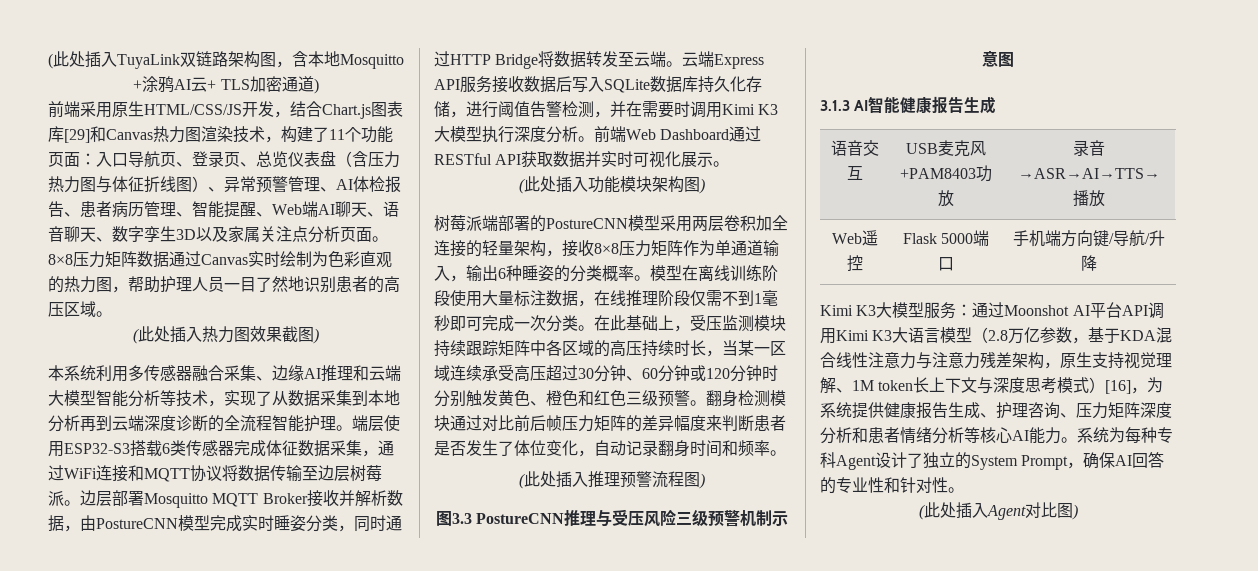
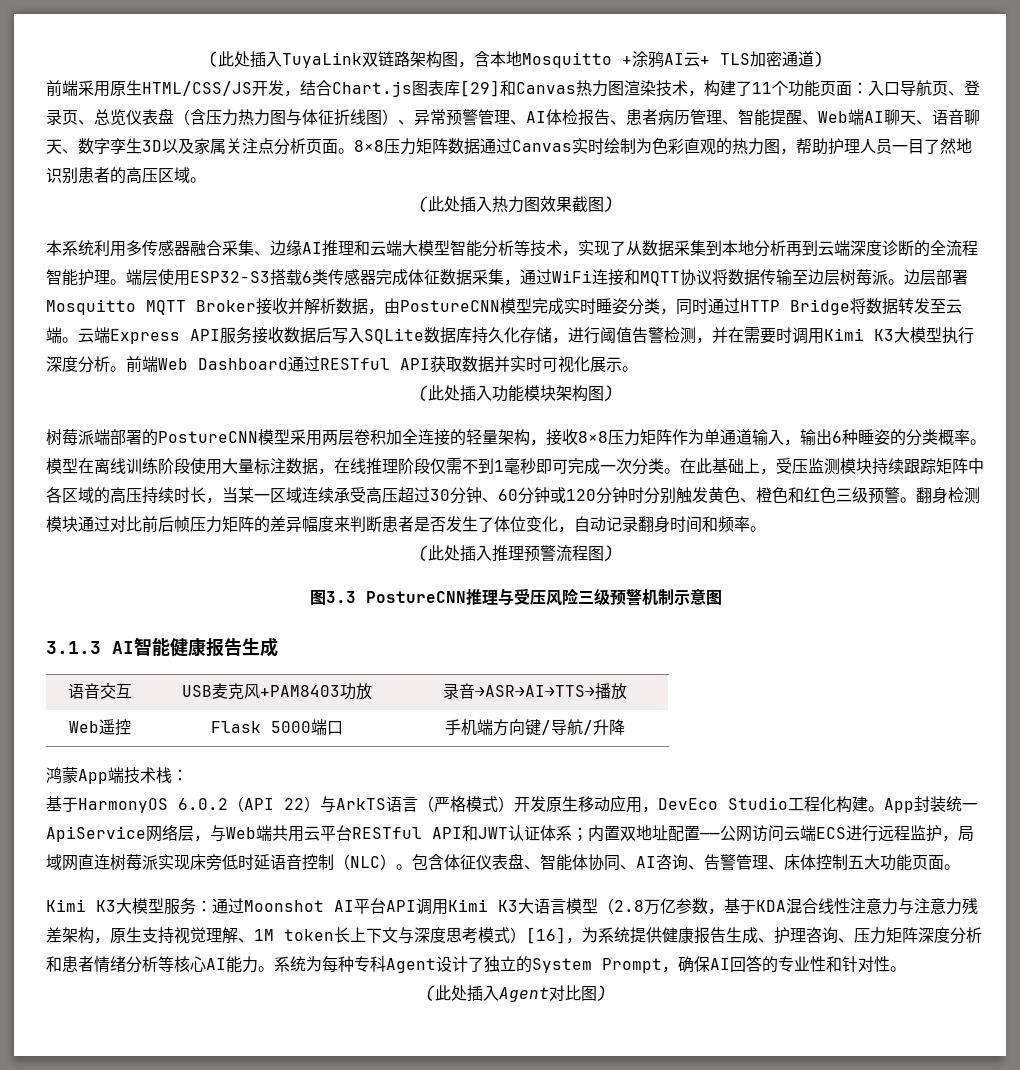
+ 鸿蒙App端技术栈：
+ 基于HarmonyOS 6.0.2（API 22）与ArkTS语言（严格模式）开发原生移动应用，DevEco Studio工程化构建。App封装统一ApiService网络层，与Web端共用云平台RESTful API和JWT认证体系；内置双地址配置——公网访问云端ECS进行远程监护，局域网直连树莓派实现床旁低时延语音控制（NLC）。包含体征仪表盘、智能体协同、AI咨询、告警管理、床体控制五大功能页面。

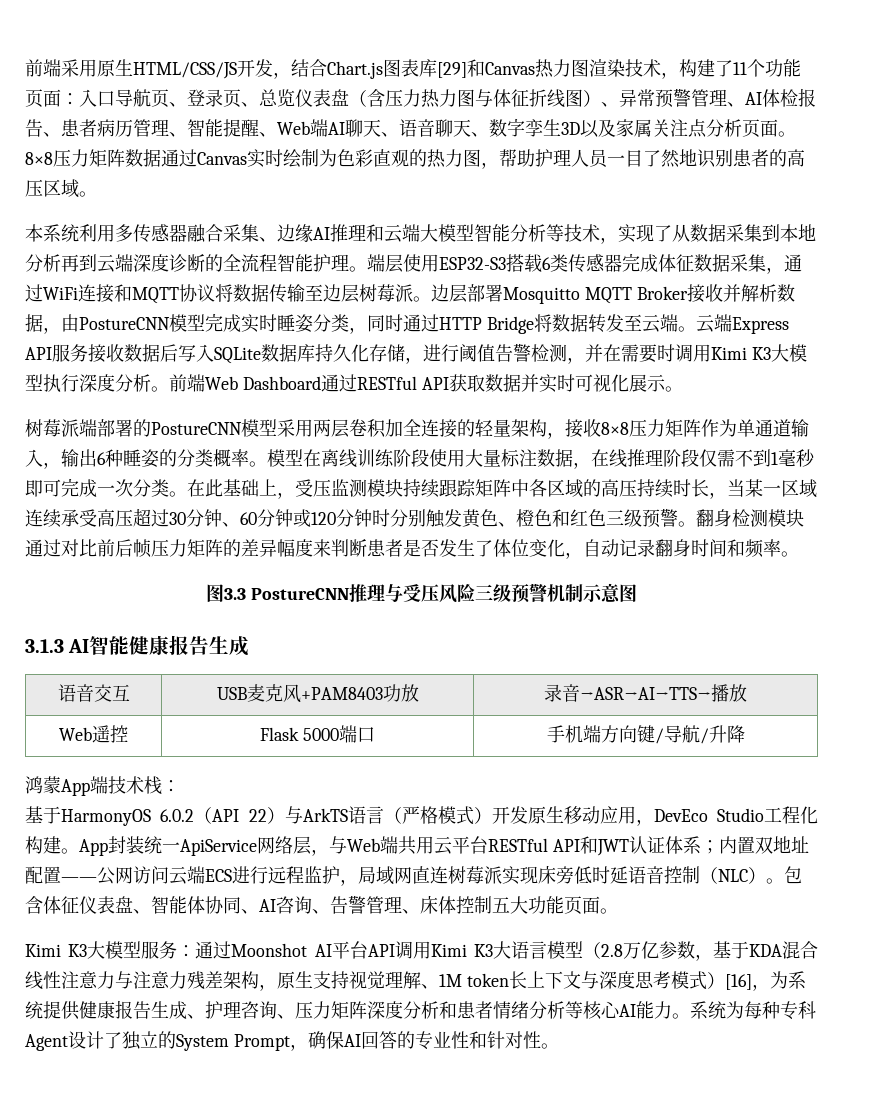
- (此处插入TuyaLink双链路架构图，含本地Mosquitto +涂鸦AI云+ TLS加密通道)
- (此处插入热力图效果截图)
- (此处插入功能模块架构图)
- (此处插入推理预警流程图)
- (此处插入Agent对比图)

